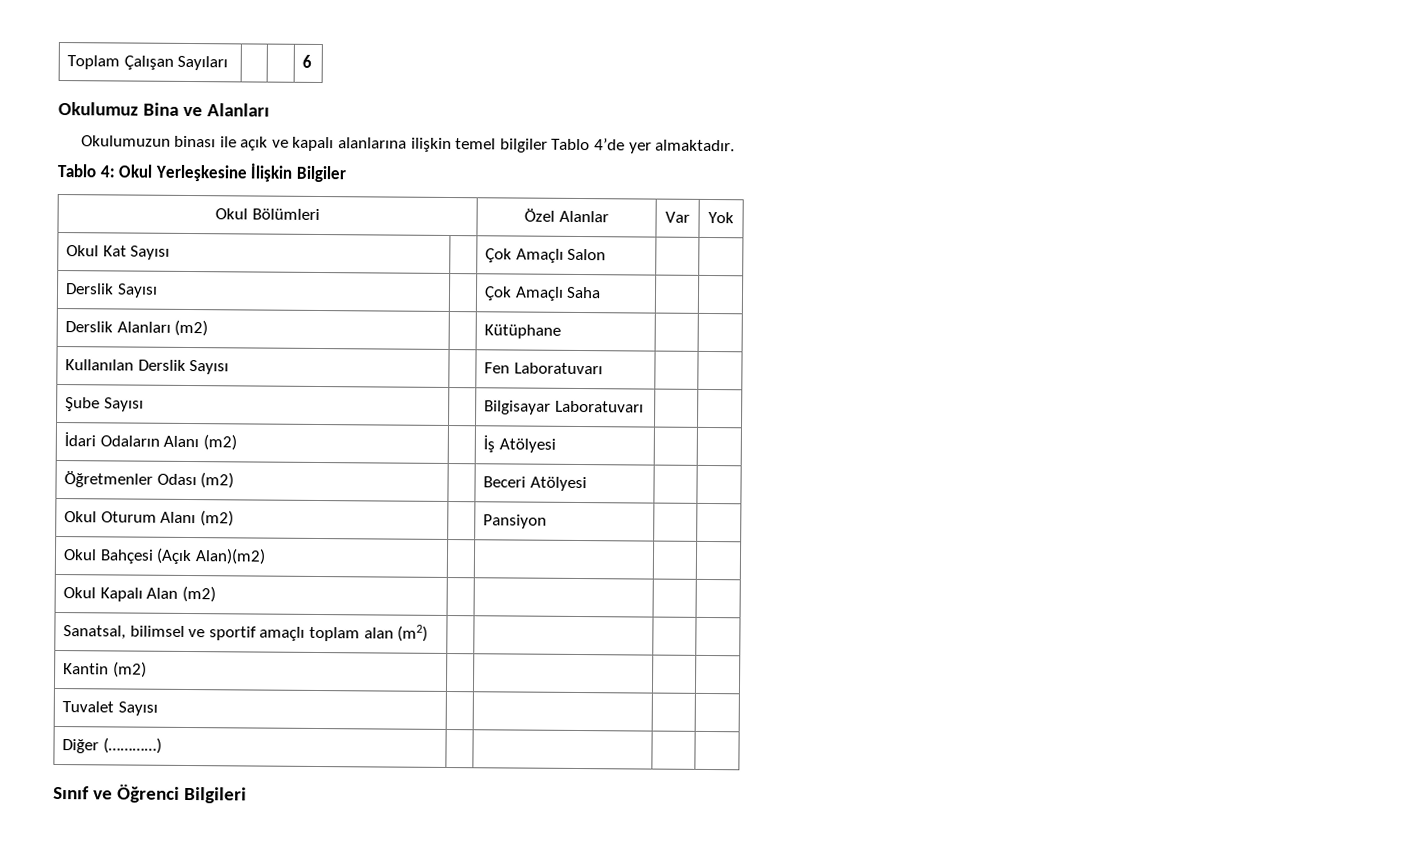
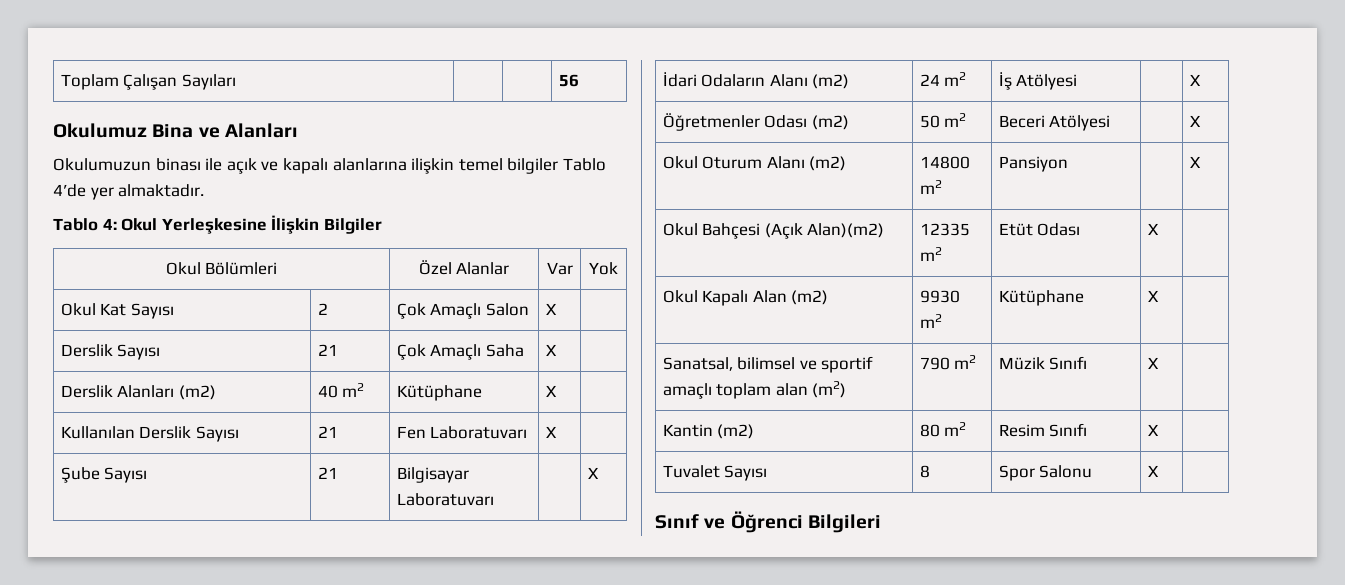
- Toplam Çalışan Sayıları | | | 6
+ Toplam Çalışan Sayıları | | | 56
- Okul Kat Sayısı | | Çok Amaçlı Salon | |
- Derslik Sayısı | | Çok Amaçlı Saha | |
+ Okul Kat Sayısı | 2 | Çok Amaçlı Salon | X |
+ Derslik Sayısı | 21 | Çok Amaçlı Saha | X |
- Derslik Alanları (m2) | | Kütüphane | |
+ Derslik Alanları (m2) | 40 m2 | Kütüphane | X |
- Kullanılan Derslik Sayısı | | Fen Laboratuvarı | |
+ Kullanılan Derslik Sayısı | 21 | Fen Laboratuvarı | X |
- Şube Sayısı | | Bilgisayar Laboratuvarı | |
+ Şube Sayısı | 21 | Bilgisayar Laboratuvarı | | X
- İdari Odaların Alanı (m2) | | İş Atölyesi | |
+ İdari Odaların Alanı (m2) | 24 m2 | İş Atölyesi | | X
- Öğretmenler Odası (m2) | | Beceri Atölyesi | |
+ Öğretmenler Odası (m2) | 50 m2 | Beceri Atölyesi | | X
- Okul Oturum Alanı (m2) | | Pansiyon | |
+ Okul Oturum Alanı (m2) | 14800 m2 | Pansiyon | | X
- Okul Bahçesi (Açık Alan)(m2) | | | |
+ Okul Bahçesi (Açık Alan)(m2) | 12335 m2 | Etüt Odası | X |
- Okul Kapalı Alan (m2) | | | |
+ Okul Kapalı Alan (m2) | 9930 m2 | Kütüphane | X |
- Sanatsal, bilimsel ve sportif amaçlı toplam alan (m2) | | | |
- Kantin (m2) | | | |
- Tuvalet Sayısı | | | |
- Diğer (…………) | | | |
+ Sanatsal, bilimsel ve sportif amaçlı toplam alan (m2) | 790 m2 | Müzik Sınıfı | X |
+ Kantin (m2) | 80 m2 | Resim Sınıfı | X |
+ Tuvalet Sayısı | 8 | Spor Salonu | X |

